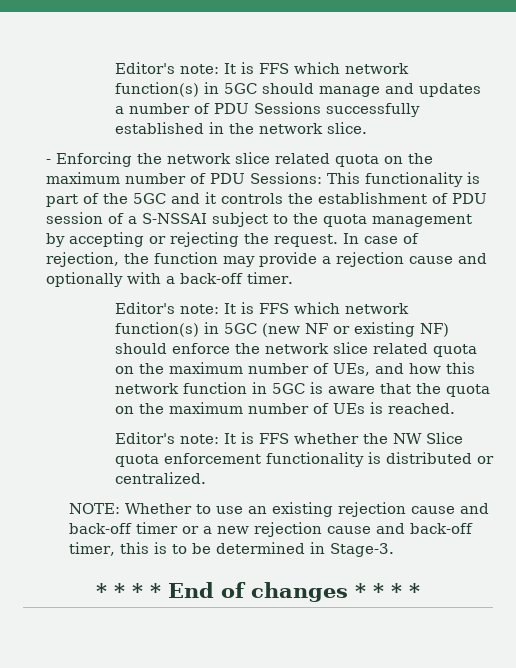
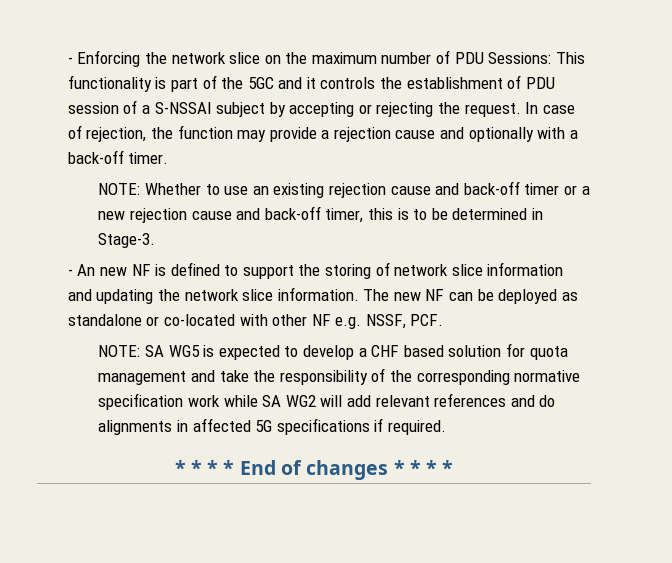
- Editor's note: It is FFS which network function(s) in 5GC should manage and updates a number of PDU Sessions successfully established in the network slice.
- - Enforcing the network slice related quota on the maximum number of PDU Sessions: This functionality is part of the 5GC and it controls the establishment of PDU session of a S-NSSAI subject to the quota management by accepting or rejecting the request.
+ - Enforcing the network slice on the maximum number of PDU Sessions: This functionality is part of the 5GC and it controls the establishment of PDU session of a S-NSSAI subject by accepting or rejecting the request.
- Editor's note: It is FFS which network function(s) in 5GC (new NF or existing NF) should enforce the network slice related quota on the maximum number of UEs, and how this network function in 5GC is aware that the quota on the maximum number of UEs is reached.
- Editor's note: It is FFS whether the NW Slice quota enforcement functionality is distributed or centralized.
+ - An new NF is defined to support the storing of network slice information and updating the network slice information. The new NF can be deployed as standalone or co-located with other NF e.g. NSSF, PCF.
+ NOTE: SA WG5 is expected to develop a CHF based solution for quota management and take the responsibility of the corresponding normative specification work while SA WG2 will add relevant references and do alignments in affected 5G specifications if required.

